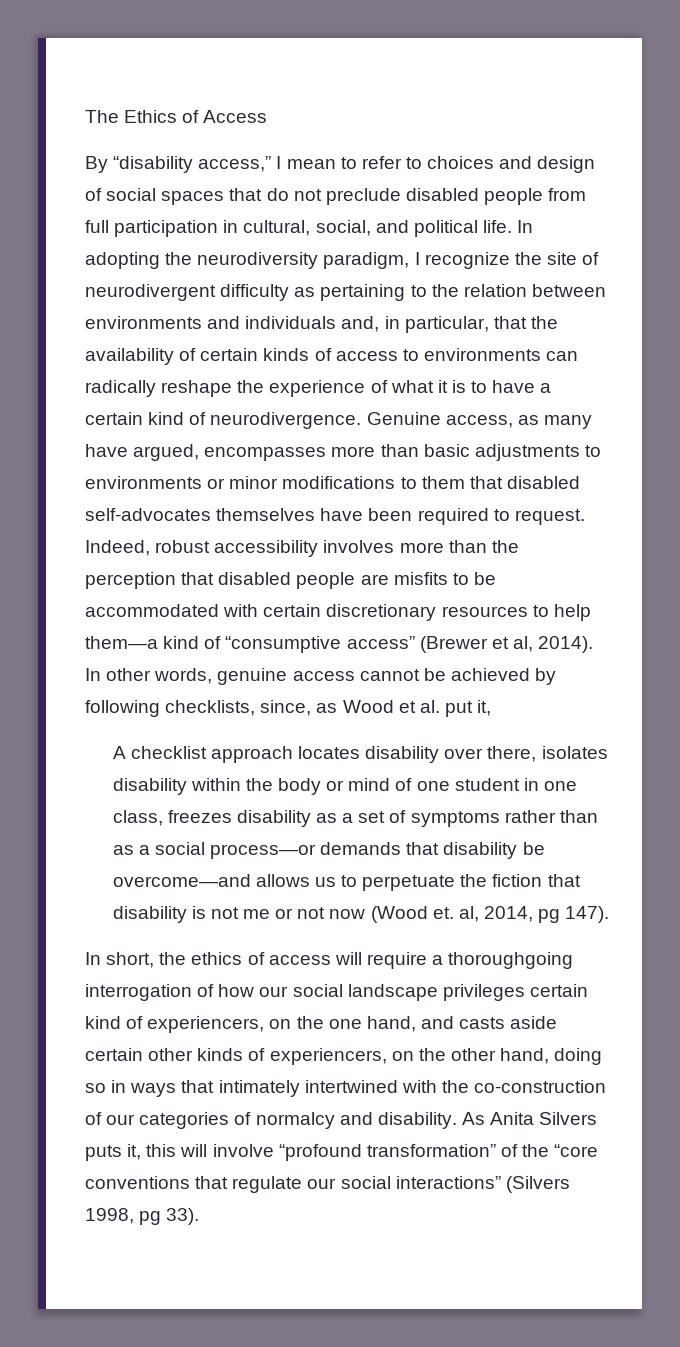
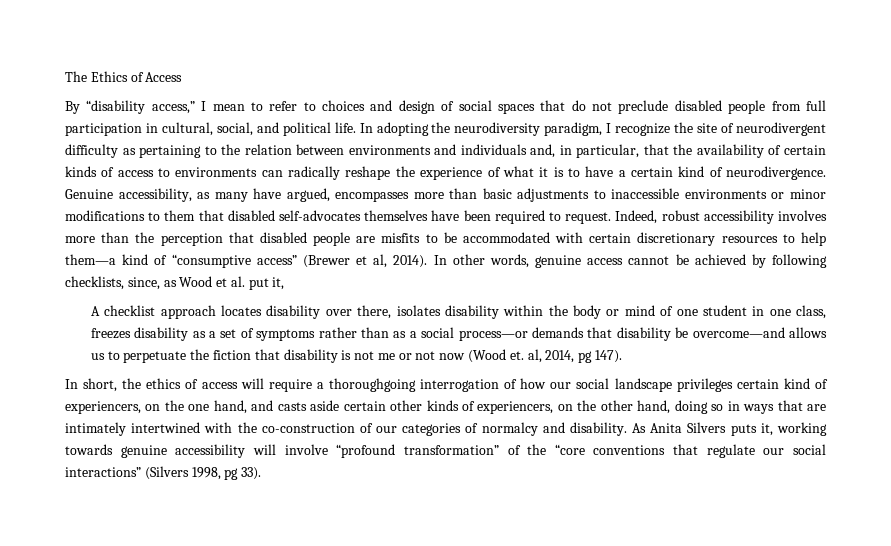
- Genuine access, as many have argued, encompasses more than basic adjustments to environments or minor modifications to them that disabled self-advocates themselves have been required to request.
+ Genuine accessibility, as many have argued, encompasses more than basic adjustments to inaccessible environments or minor modifications to them that disabled self-advocates themselves have been required to request.
- In short, the ethics of access will require a thoroughgoing interrogation of how our social landscape privileges certain kind of experiencers, on the one hand, and casts aside certain other kinds of experiencers, on the other hand, doing so in ways that intimately intertwined with the co-construction of our categories of normalcy and disability.
+ In short, the ethics of access will require a thoroughgoing interrogation of how our social landscape privileges certain kind of experiencers, on the one hand, and casts aside certain other kinds of experiencers, on the other hand, doing so in ways that are intimately intertwined with the co-construction of our categories of normalcy and disability.
- As Anita Silvers puts it, this will involve “profound transformation” of the “core conventions that regulate our social interactions” (Silvers 1998, pg 33).
+ As Anita Silvers puts it, working towards genuine accessibility will involve “profound transformation” of the “core conventions that regulate our social interactions” (Silvers 1998, pg 33).

